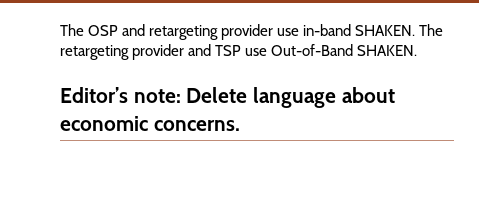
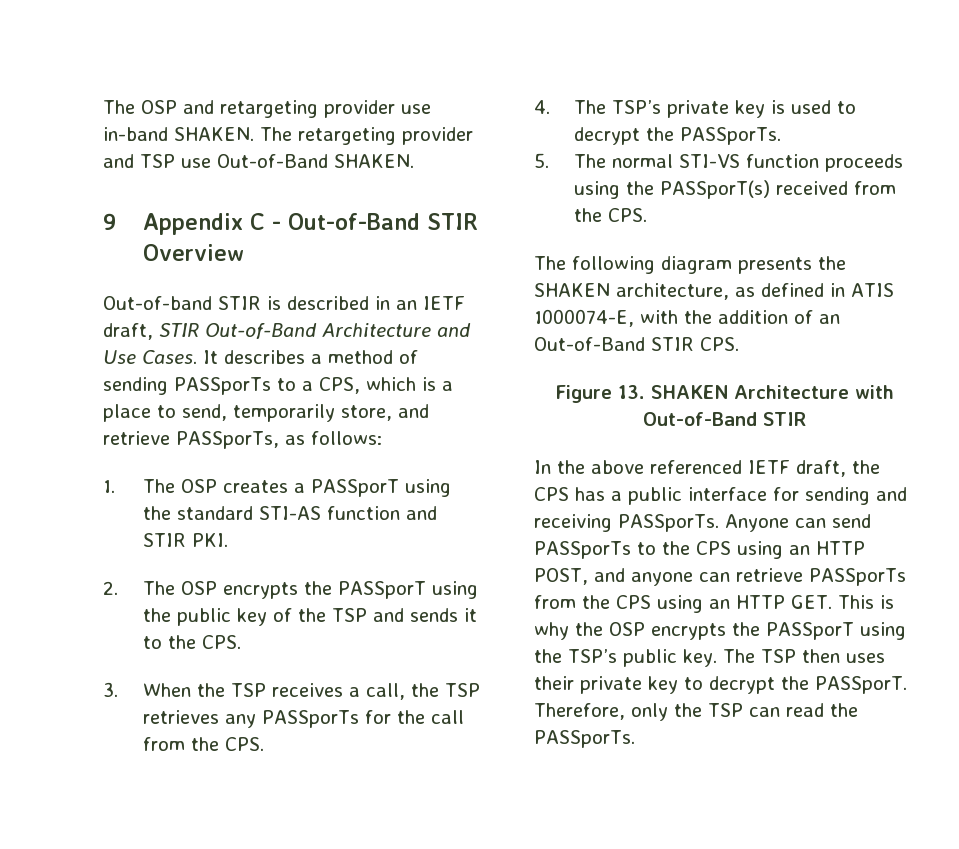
- Editor’s note: Delete language about economic concerns.
+ 9 Appendix C - Out-of-Band STIR Overview
+ Out-of-band STIR is described in an IETF draft, STIR Out-of-Band Architecture and Use Cases. It describes a method of sending PASSporTs to a CPS, which is a place to send, temporarily store, and retrieve PASSporTs, as follows:
+ 1. The OSP creates a PASSporT using the standard STI-AS function and STIR PKI.
+ 2. The OSP encrypts the PASSporT using the public key of the TSP and sends it to the CPS.
+ 3. When the TSP receives a call, the TSP retrieves any PASSporTs for the call from the CPS.
+ 4. The TSP’s private key is used to decrypt the PASSporTs.
+ 5. The normal STI-VS function proceeds using the PASSporT(s) received from the CPS.
+ The following diagram presents the SHAKEN architecture, as defined in ATIS 1000074-E, with the addition of an Out-of-Band STIR CPS.
+ Figure 13. SHAKEN Architecture with Out-of-Band STIR
+ In the above referenced IETF draft, the CPS has a public interface for sending and receiving PASSporTs. Anyone can send PASSporTs to the CPS using an HTTP POST, and anyone can retrieve PASSporTs from the CPS using an HTTP GET. This is why the OSP encrypts the PASSporT using the TSP’s public key. The TSP then uses their private key to decrypt the PASSporT. Therefore, only the TSP can read the PASSporTs.

